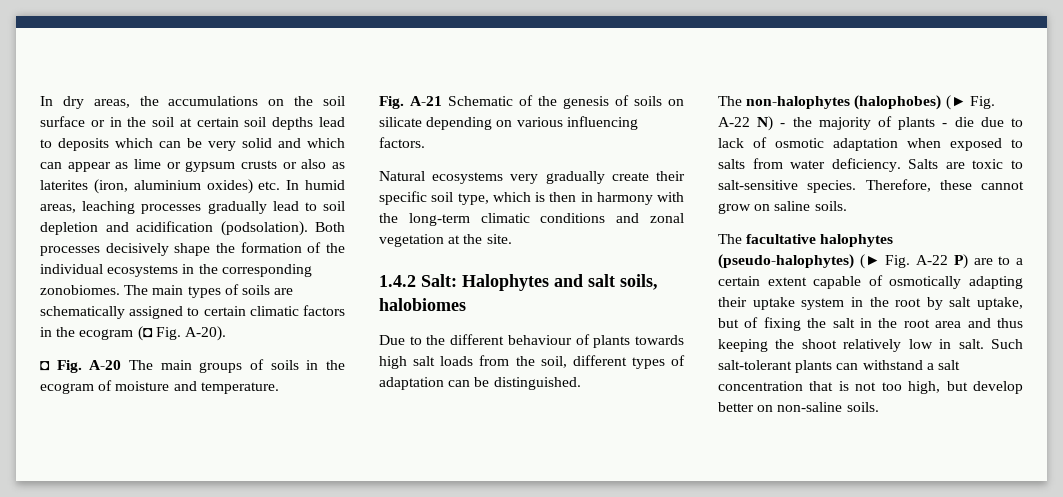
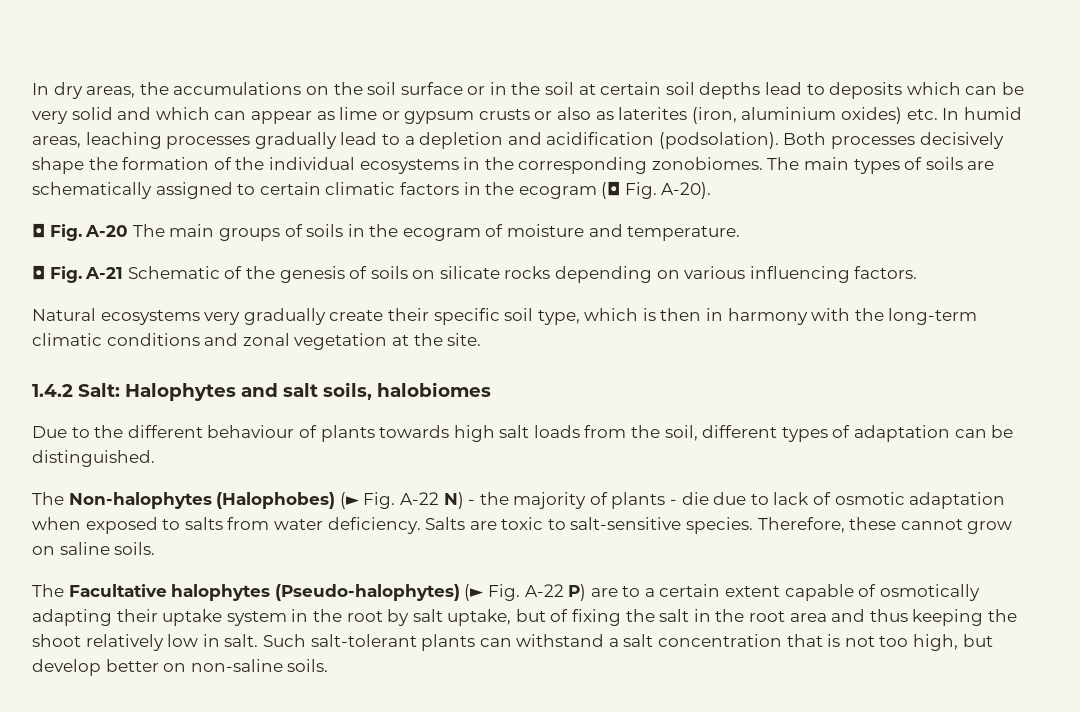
- In dry areas, the accumulations on the soil surface or in the soil at certain soil depths lead to deposits which can be very solid and which can appear as lime or gypsum crusts or also as laterites (iron, aluminium oxides) etc. In humid areas, leaching processes gradually lead to soil depletion and acidification (podsolation).
+ In dry areas, the accumulations on the soil surface or in the soil at certain soil depths lead to deposits which can be very solid and which can appear as lime or gypsum crusts or also as laterites (iron, aluminium oxides) etc. In humid areas, leaching processes gradually lead to a depletion and acidification (podsolation).
- Fig. A-21 Schematic of the genesis of soils on silicate depending on various influencing factors.
+ ◘ Fig. A-21 Schematic of the genesis of soils on silicate rocks depending on various influencing factors.
- The non-halophytes (halophobes) (► Fig. A-22 N) - the majority of plants - die due to lack of osmotic adaptation when exposed to salts from water deficiency.
+ The Non-halophytes (Halophobes) (► Fig. A-22 N) - the majority of plants - die due to lack of osmotic adaptation when exposed to salts from water deficiency.
- The facultative halophytes (pseudo-halophytes) (► Fig. A-22 P) are to a certain extent capable of osmotically adapting their uptake system in the root by salt uptake, but of fixing the salt in the root area and thus keeping the shoot relatively low in salt.
+ The Facultative halophytes (Pseudo-halophytes) (► Fig. A-22 P) are to a certain extent capable of osmotically adapting their uptake system in the root by salt uptake, but of fixing the salt in the root area and thus keeping the shoot relatively low in salt.

